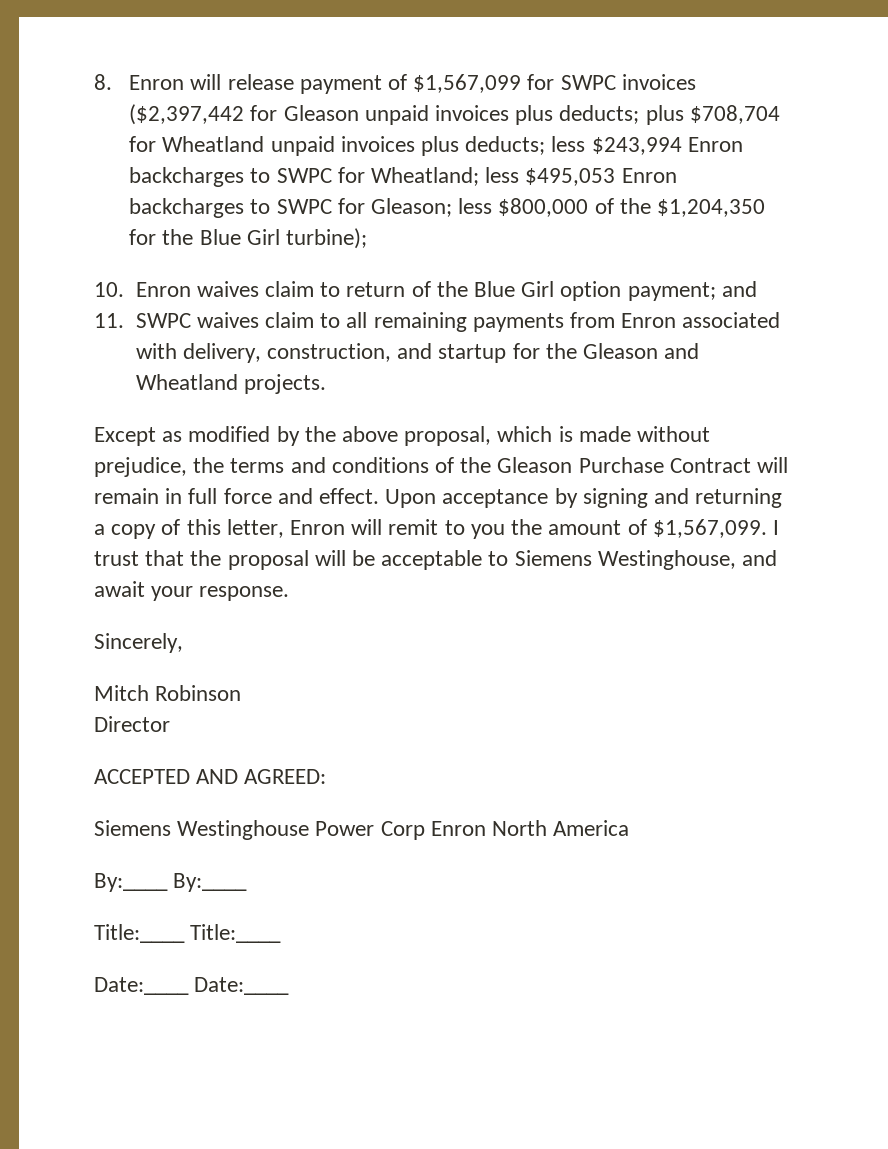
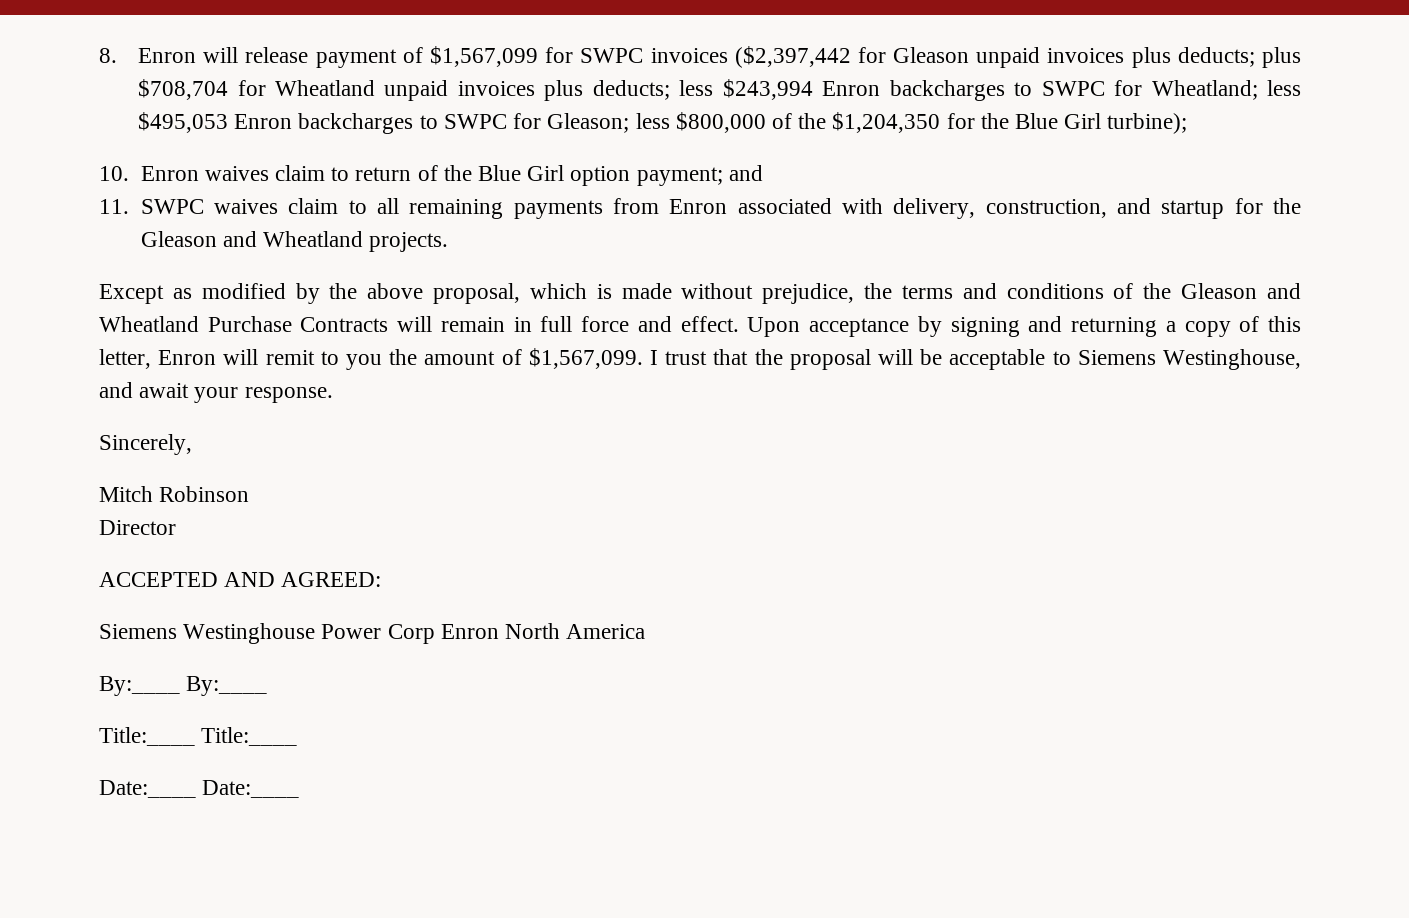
- Except as modified by the above proposal, which is made without prejudice, the terms and conditions of the Gleason Purchase Contract will remain in full force and effect.
+ Except as modified by the above proposal, which is made without prejudice, the terms and conditions of the Gleason and Wheatland Purchase Contracts will remain in full force and effect.

